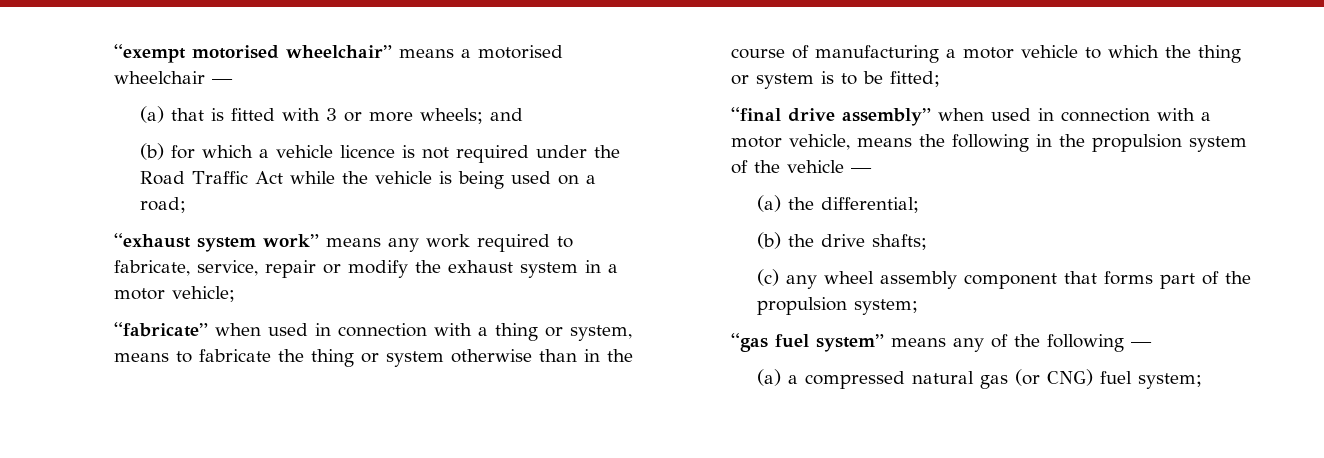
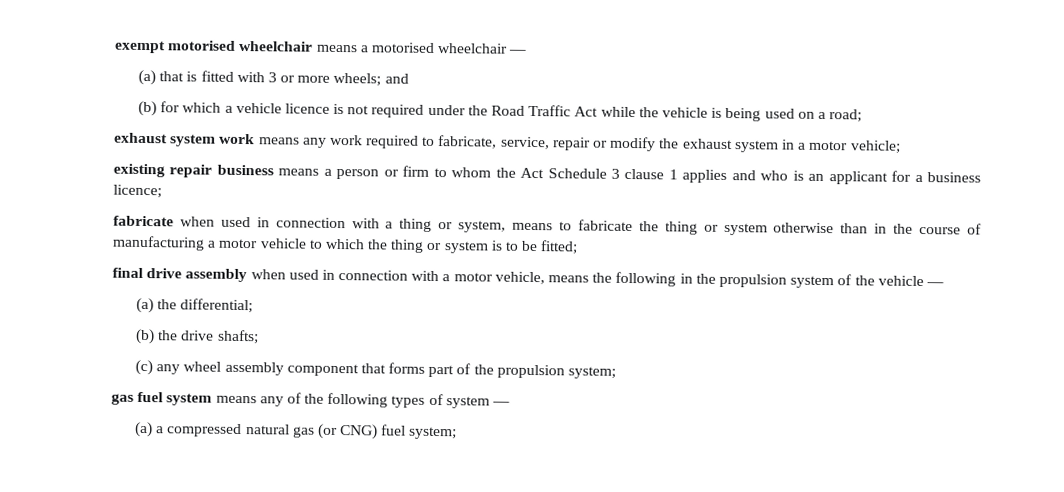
- “exempt motorised wheelchair” means a motorised wheelchair —
+ exempt motorised wheelchair means a motorised wheelchair —
- “exhaust system work” means any work required to fabricate, service, repair or modify the exhaust system in a motor vehicle;
+ exhaust system work means any work required to fabricate, service, repair or modify the exhaust system in a motor vehicle;
- “fabricate” when used in connection with a thing or system, means to fabricate the thing or system otherwise than in the course of manufacturing a motor vehicle to which the thing or system is to be fitted;
+ existing repair business means a person or firm to whom the Act Schedule 3 clause 1 applies and who is an applicant for a business licence;
+ fabricate when used in connection with a thing or system, means to fabricate the thing or system otherwise than in the course of manufacturing a motor vehicle to which the thing or system is to be fitted;
- “final drive assembly” when used in connection with a motor vehicle, means the following in the propulsion system of the vehicle —
+ final drive assembly when used in connection with a motor vehicle, means the following in the propulsion system of the vehicle —
- “gas fuel system” means any of the following —
+ gas fuel system means any of the following types of system —

